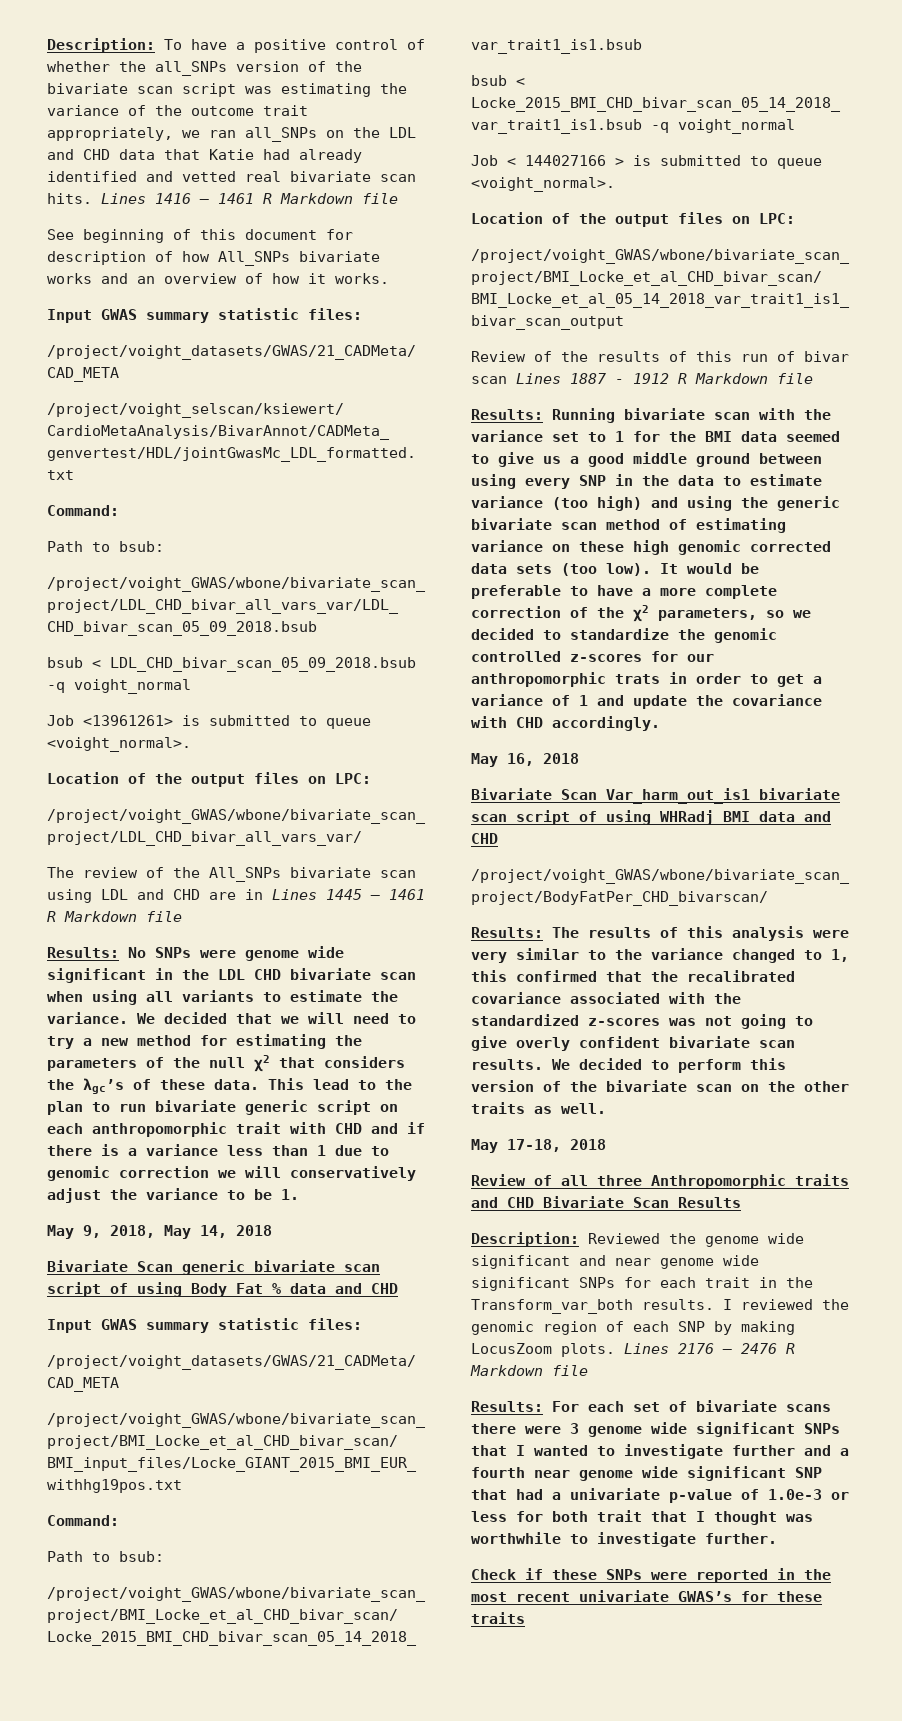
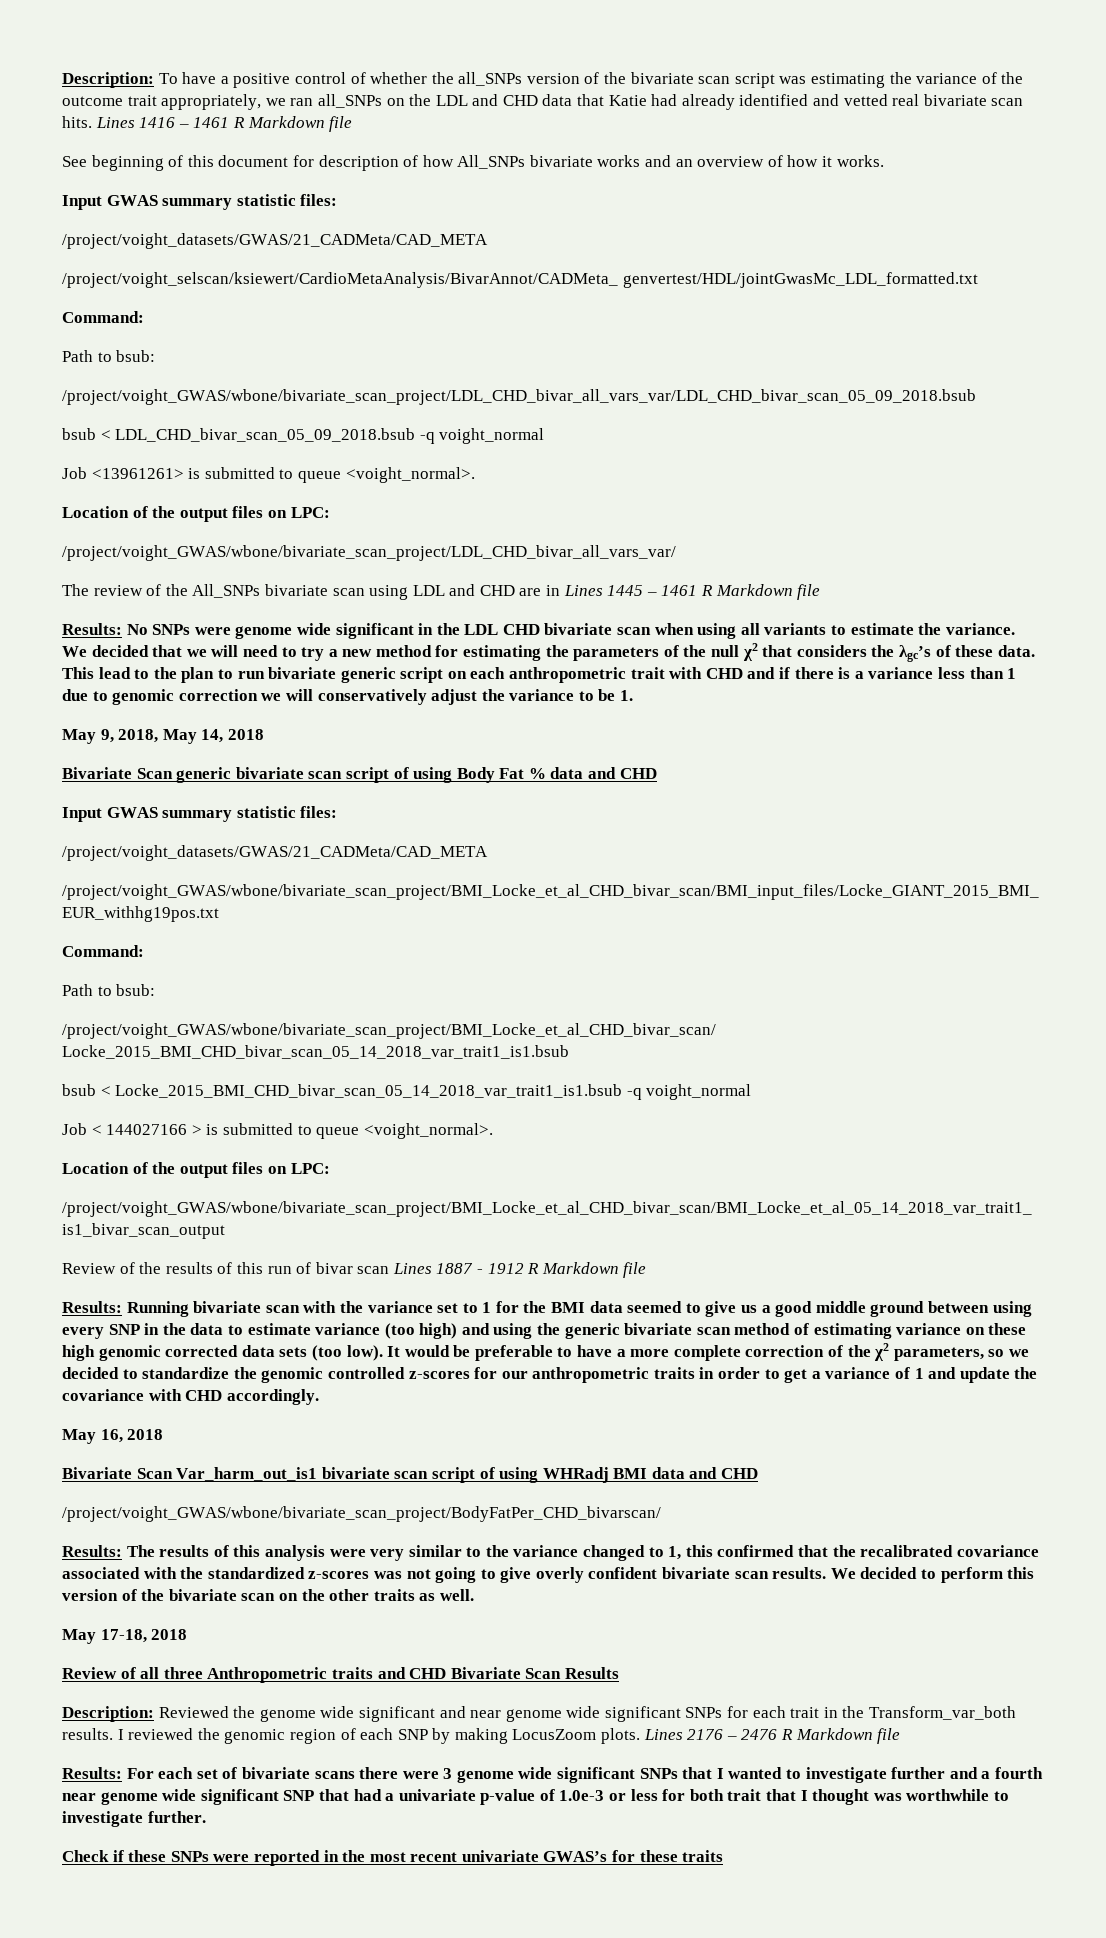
- This lead to the plan to run bivariate generic script on each anthropomorphic trait with CHD and if there is a variance less than 1 due to genomic correction we will conservatively adjust the variance to be 1.
+ This lead to the plan to run bivariate generic script on each anthropometric trait with CHD and if there is a variance less than 1 due to genomic correction we will conservatively adjust the variance to be 1.
- It would be preferable to have a more complete correction of the χ2 parameters, so we decided to standardize the genomic controlled z-scores for our anthropomorphic trats in order to get a variance of 1 and update the covariance with CHD accordingly.
+ It would be preferable to have a more complete correction of the χ2 parameters, so we decided to standardize the genomic controlled z-scores for our anthropometric traits in order to get a variance of 1 and update the covariance with CHD accordingly.
- Review of all three Anthropomorphic traits and CHD Bivariate Scan Results
+ Review of all three Anthropometric traits and CHD Bivariate Scan Results

